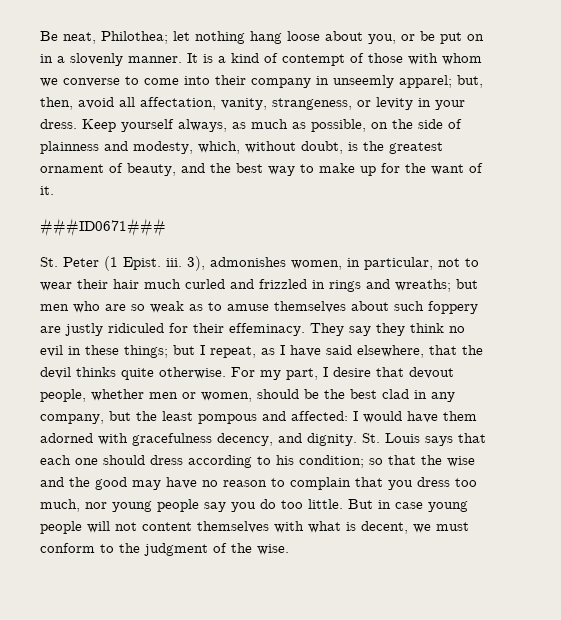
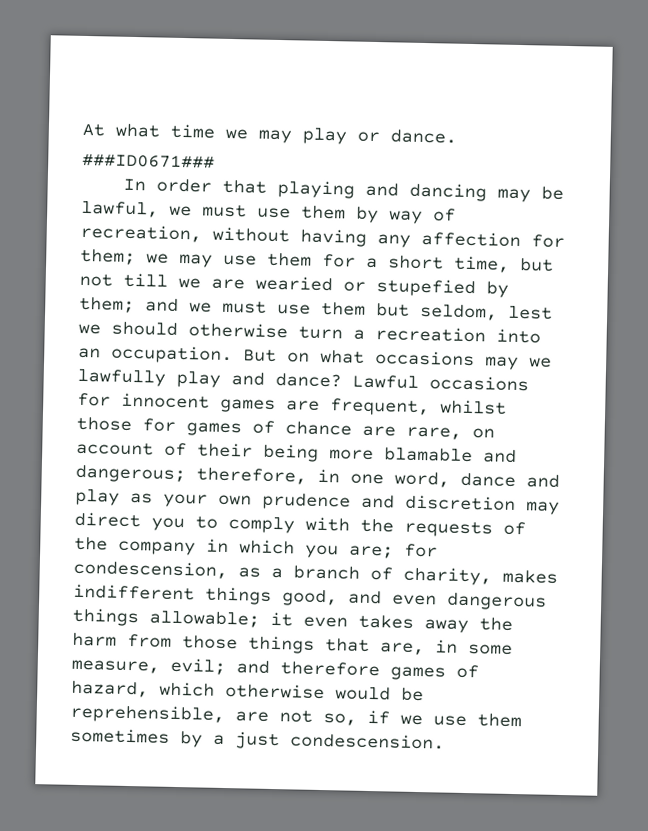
- Be neat, Philothea; let nothing hang loose about you, or be put on in a slovenly manner. It is a kind of contempt of those with whom we converse to come into their company in unseemly apparel; but, then, avoid all affectation, vanity, strangeness, or levity in your dress. Keep yourself always, as much as possible, on the side of plainness and modesty, which, without doubt, is the greatest ornament of beauty, and the best way to make up for the want of it.
+ At what time we may play or dance.
  ###ID0671###
- St. Peter (1 Epist. iii. 3), admonishes women, in particular, not to wear their hair much curled and frizzled in rings and wreaths; but men who are so weak as to amuse themselves about such foppery are justly ridiculed for their effeminacy. They say they think no evil in these things; but I repeat, as I have said elsewhere, that the devil thinks quite otherwise. For my part, I desire that devout people, whether men or women, should be the best clad in any company, but the least pompous and affected: I would have them adorned with gracefulness decency, and dignity. St. Louis says that each one should dress according to his condition; so that the wise and the good may have no reason to complain that you dress too much, nor young people say you do too little. But in case young people will not content themselves with what is decent, we must conform to the judgment of the wise.
+ In order that playing and dancing may be lawful, we must use them by way of recreation, without having any affection for them; we may use them for a short time, but not till we are wearied or stupefied by them; and we must use them but seldom, lest we should otherwise turn a recreation into an occupation. But on what occasions may we lawfully play and dance? Lawful occasions for innocent games are frequent, whilst those for games of chance are rare, on account of their being more blamable and dangerous; therefore, in one word, dance and play as your own prudence and discretion may direct you to comply with the requests of the company in which you are; for condescension, as a branch of charity, makes indifferent things good, and even dangerous things allowable; it even takes away the harm from those things that are, in some measure, evil; and therefore games of hazard, which otherwise would be reprehensible, are not so, if we use them sometimes by a just condescension.

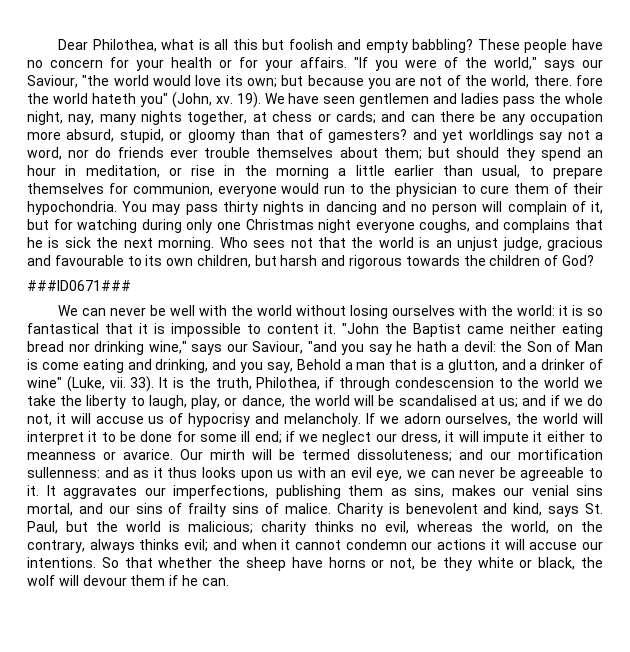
- At what time we may play or dance.
+ Dear Philothea, what is all this but foolish and empty babbling? These people have no concern for your health or for your affairs. "If you were of the world," says our Saviour, "the world would love its own; but because you are not of the world, there. fore the world hateth you" (John, xv. 19). We have seen gentlemen and ladies pass the whole night, nay, many nights together, at chess or cards; and can there be any occupation more absurd, stupid, or gloomy than that of gamesters? and yet worldlings say not a word, nor do friends ever trouble themselves about them; but should they spend an hour in meditation, or rise in the morning a little earlier than usual, to prepare themselves for communion, everyone would run to the physician to cure them of their hypochondria. You may pass thirty nights in dancing and no person will complain of it, but for watching during only one Christmas night everyone coughs, and complains that he is sick the next morning. Who sees not that the world is an unjust judge, gracious and favourable to its own children, but harsh and rigorous towards the children of God?
  ###ID0671###
- In order that playing and dancing may be lawful, we must use them by way of recreation, without having any affection for them; we may use them for a short time, but not till we are wearied or stupefied by them; and we must use them but seldom, lest we should otherwise turn a recreation into an occupation. But on what occasions may we lawfully play and dance? Lawful occasions for innocent games are frequent, whilst those for games of chance are rare, on account of their being more blamable and dangerous; therefore, in one word, dance and play as your own prudence and discretion may direct you to comply with the requests of the company in which you are; for condescension, as a branch of charity, makes indifferent things good, and even dangerous things allowable; it even takes away the harm from those things that are, in some measure, evil; and therefore games of hazard, which otherwise would be reprehensible, are not so, if we use them sometimes by a just condescension.
+ We can never be well with the world without losing ourselves with the world: it is so fantastical that it is impossible to content it. "John the Baptist came neither eating bread nor drinking wine," says our Saviour, "and you say he hath a devil: the Son of Man is come eating and drinking, and you say, Behold a man that is a glutton, and a drinker of wine" (Luke, vii. 33). It is the truth, Philothea, if through condescension to the world we take the liberty to laugh, play, or dance, the world will be scandalised at us; and if we do not, it will accuse us of hypocrisy and melancholy. If we adorn ourselves, the world will interpret it to be done for some ill end; if we neglect our dress, it will impute it either to meanness or avarice. Our mirth will be termed dissoluteness; and our mortification sullenness: and as it thus looks upon us with an evil eye, we can never be agreeable to it. It aggravates our imperfections, publishing them as sins, makes our venial sins mortal, and our sins of frailty sins of malice. Charity is benevolent and kind, says St. Paul, but the world is malicious; charity thinks no evil, whereas the world, on the contrary, always thinks evil; and when it cannot condemn our actions it will accuse our intentions. So that whether the sheep have horns or not, be they white or black, the wolf will devour them if he can.

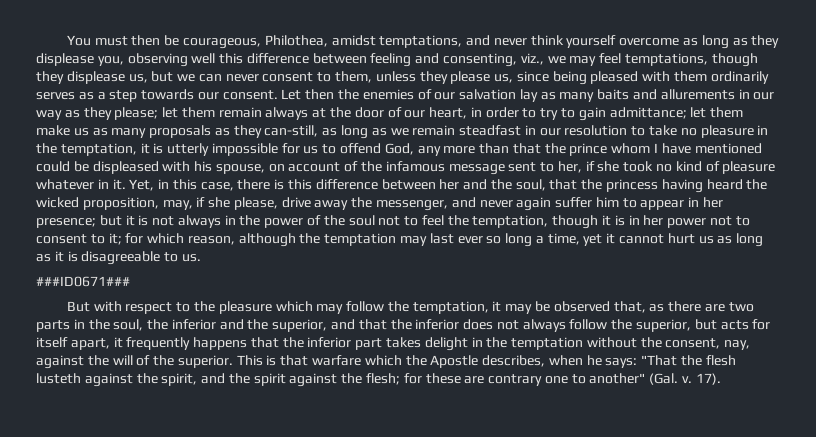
- Dear Philothea, what is all this but foolish and empty babbling? These people have no concern for your health or for your affairs. "If you were of the world," says our Saviour, "the world would love its own; but because you are not of the world, there. fore the world hateth you" (John, xv. 19). We have seen gentlemen and ladies pass the whole night, nay, many nights together, at chess or cards; and can there be any occupation more absurd, stupid, or gloomy than that of gamesters? and yet worldlings say not a word, nor do friends ever trouble themselves about them; but should they spend an hour in meditation, or rise in the morning a little earlier than usual, to prepare themselves for communion, everyone would run to the physician to cure them of their hypochondria. You may pass thirty nights in dancing and no person will complain of it, but for watching during only one Christmas night everyone coughs, and complains that he is sick the next morning. Who sees not that the world is an unjust judge, gracious and favourable to its own children, but harsh and rigorous towards the children of God?
+ You must then be courageous, Philothea, amidst temptations, and never think yourself overcome as long as they displease you, observing well this difference between feeling and consenting, viz., we may feel temptations, though they displease us, but we can never consent to them, unless they please us, since being pleased with them ordinarily serves as a step towards our consent. Let then the enemies of our salvation lay as many baits and allurements in our way as they please; let them remain always at the door of our heart, in order to try to gain admittance; let them make us as many proposals as they can-still, as long as we remain steadfast in our resolution to take no pleasure in the temptation, it is utterly impossible for us to offend God, any more than that the prince whom I have mentioned could be displeased with his spouse, on account of the infamous message sent to her, if she took no kind of pleasure whatever in it. Yet, in this case, there is this difference between her and the soul, that the princess having heard the wicked proposition, may, if she please, drive away the messenger, and never again suffer him to appear in her presence; but it is not always in the power of the soul not to feel the temptation, though it is in her power not to consent to it; for which reason, although the temptation may last ever so long a time, yet it cannot hurt us as long as it is disagreeable to us.
  ###ID0671###
- We can never be well with the world without losing ourselves with the world: it is so fantastical that it is impossible to content it. "John the Baptist came neither eating bread nor drinking wine," says our Saviour, "and you say he hath a devil: the Son of Man is come eating and drinking, and you say, Behold a man that is a glutton, and a drinker of wine" (Luke, vii. 33). It is the truth, Philothea, if through condescension to the world we take the liberty to laugh, play, or dance, the world will be scandalised at us; and if we do not, it will accuse us of hypocrisy and melancholy. If we adorn ourselves, the world will interpret it to be done for some ill end; if we neglect our dress, it will impute it either to meanness or avarice. Our mirth will be termed dissoluteness; and our mortification sullenness: and as it thus looks upon us with an evil eye, we can never be agreeable to it. It aggravates our imperfections, publishing them as sins, makes our venial sins mortal, and our sins of frailty sins of malice. Charity is benevolent and kind, says St. Paul, but the world is malicious; charity thinks no evil, whereas the world, on the contrary, always thinks evil; and when it cannot condemn our actions it will accuse our intentions. So that whether the sheep have horns or not, be they white or black, the wolf will devour them if he can.
+ But with respect to the pleasure which may follow the temptation, it may be observed that, as there are two parts in the soul, the inferior and the superior, and that the inferior does not always follow the superior, but acts for itself apart, it frequently happens that the inferior part takes delight in the temptation without the consent, nay, against the will of the superior. This is that warfare which the Apostle describes, when he says: "That the flesh lusteth against the spirit, and the spirit against the flesh; for these are contrary one to another" (Gal. v. 17).

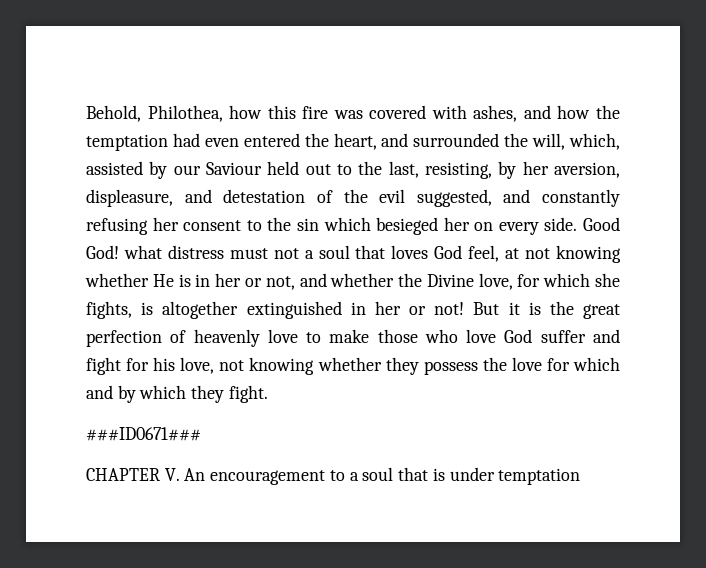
- You must then be courageous, Philothea, amidst temptations, and never think yourself overcome as long as they displease you, observing well this difference between feeling and consenting, viz., we may feel temptations, though they displease us, but we can never consent to them, unless they please us, since being pleased with them ordinarily serves as a step towards our consent. Let then the enemies of our salvation lay as many baits and allurements in our way as they please; let them remain always at the door of our heart, in order to try to gain admittance; let them make us as many proposals as they can-still, as long as we remain steadfast in our resolution to take no pleasure in the temptation, it is utterly impossible for us to offend God, any more than that the prince whom I have mentioned could be displeased with his spouse, on account of the infamous message sent to her, if she took no kind of pleasure whatever in it. Yet, in this case, there is this difference between her and the soul, that the princess having heard the wicked proposition, may, if she please, drive away the messenger, and never again suffer him to appear in her presence; but it is not always in the power of the soul not to feel the temptation, though it is in her power not to consent to it; for which reason, although the temptation may last ever so long a time, yet it cannot hurt us as long as it is disagreeable to us.
+ Behold, Philothea, how this fire was covered with ashes, and how the temptation had even entered the heart, and surrounded the will, which, assisted by our Saviour held out to the last, resisting, by her aversion, displeasure, and detestation of the evil suggested, and constantly refusing her consent to the sin which besieged her on every side. Good God! what distress must not a soul that loves God feel, at not knowing whether He is in her or not, and whether the Divine love, for which she fights, is altogether extinguished in her or not! But it is the great perfection of heavenly love to make those who love God suffer and fight for his love, not knowing whether they possess the love for which and by which they fight.
  ###ID0671###
- But with respect to the pleasure which may follow the temptation, it may be observed that, as there are two parts in the soul, the inferior and the superior, and that the inferior does not always follow the superior, but acts for itself apart, it frequently happens that the inferior part takes delight in the temptation without the consent, nay, against the will of the superior. This is that warfare which the Apostle describes, when he says: "That the flesh lusteth against the spirit, and the spirit against the flesh; for these are contrary one to another" (Gal. v. 17).
+ CHAPTER V. An encouragement to a soul that is under temptation

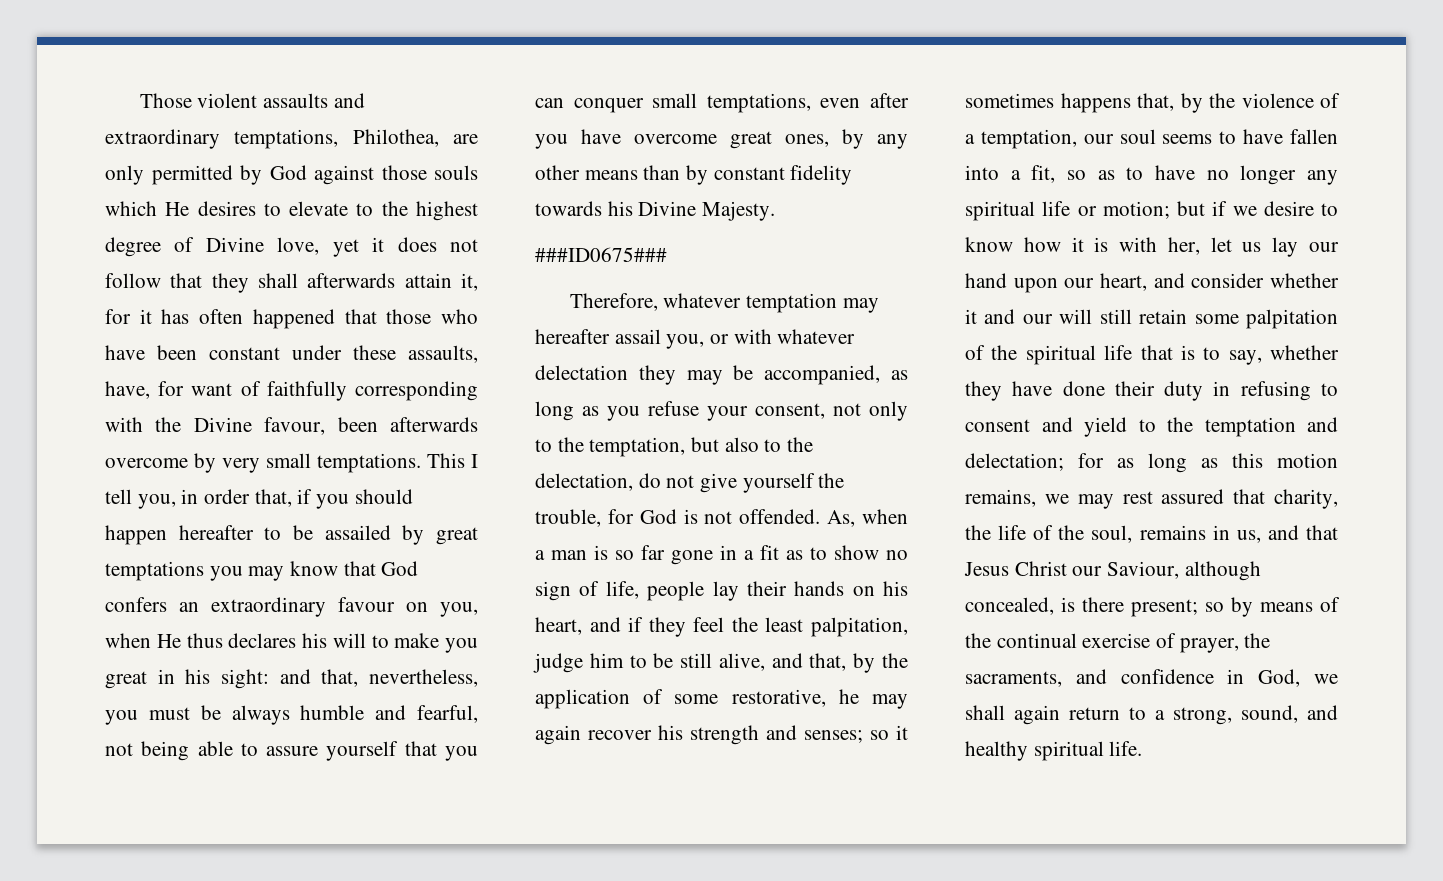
- Behold, Philothea, how this fire was covered with ashes, and how the temptation had even entered the heart, and surrounded the will, which, assisted by our Saviour held out to the last, resisting, by her aversion, displeasure, and detestation of the evil suggested, and constantly refusing her consent to the sin which besieged her on every side. Good God! what distress must not a soul that loves God feel, at not knowing whether He is in her or not, and whether the Divine love, for which she fights, is altogether extinguished in her or not! But it is the great perfection of heavenly love to make those who love God suffer and fight for his love, not knowing whether they possess the love for which and by which they fight.
- ###ID0671###
- CHAPTER V. An encouragement to a soul that is under temptation
+ Those violent assaults and extraordinary temptations, Philothea, are only permitted by God against those souls which He desires to elevate to the highest degree of Divine love, yet it does not follow that they shall afterwards attain it, for it has often happened that those who have been constant under these assaults, have, for want of faithfully corresponding with the Divine favour, been afterwards overcome by very small temptations. This I tell you, in order that, if you should happen hereafter to be assailed by great temptations you may know that God confers an extraordinary favour on you, when He thus declares his will to make you great in his sight: and that, nevertheless, you must be always humble and fearful, not being able to assure yourself that you can conquer small temptations, even after you have overcome great ones, by any other means than by constant fidelity towards his Divine Majesty.
+ ###ID0675###
+ Therefore, whatever temptation may hereafter assail you, or with whatever delectation they may be accompanied, as long as you refuse your consent, not only to the temptation, but also to the delectation, do not give yourself the trouble, for God is not offended. As, when a man is so far gone in a fit as to show no sign of life, people lay their hands on his heart, and if they feel the least palpitation, judge him to be still alive, and that, by the application of some restorative, he may again recover his strength and senses; so it sometimes happens that, by the violence of a temptation, our soul seems to have fallen into a fit, so as to have no longer any spiritual life or motion; but if we desire to know how it is with her, let us lay our hand upon our heart, and consider whether it and our will still retain some palpitation of the spiritual life that is to say, whether they have done their duty in refusing to consent and yield to the temptation and delectation; for as long as this motion remains, we may rest assured that charity, the life of the soul, remains in us, and that Jesus Christ our Saviour, although concealed, is there present; so by means of the continual exercise of prayer, the sacraments, and confidence in God, we shall again return to a strong, sound, and healthy spiritual life.

